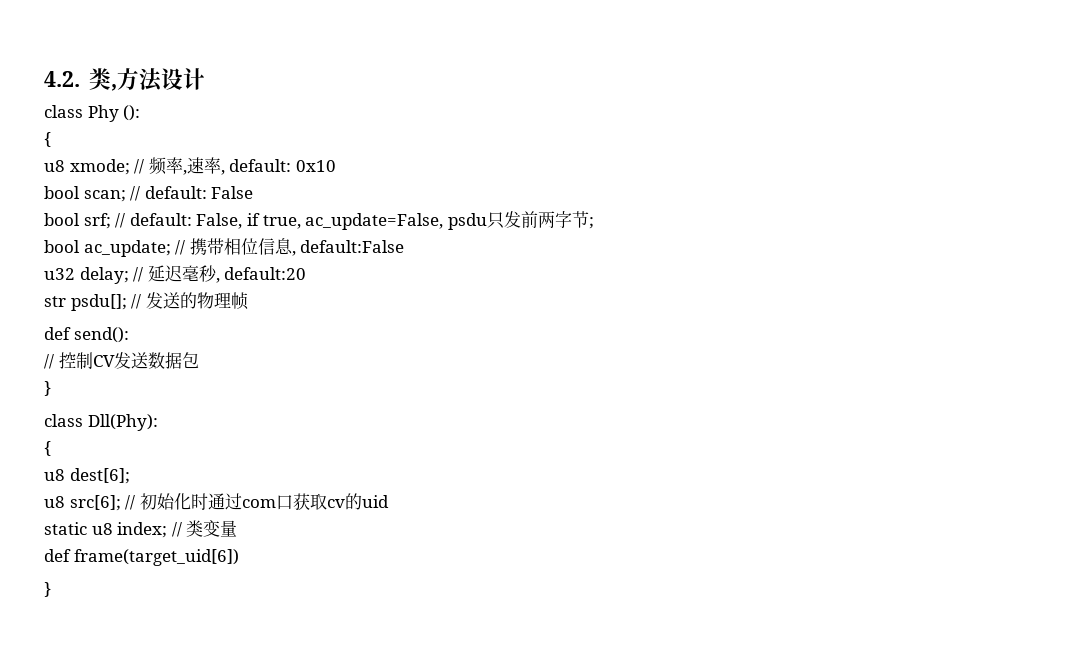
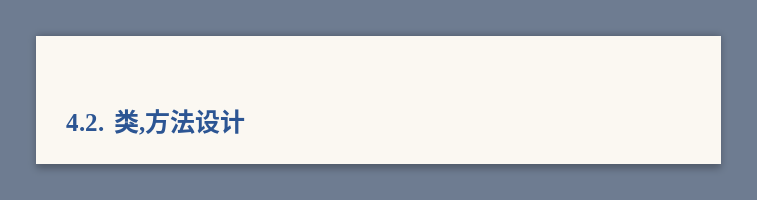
- class Phy ():
- {
- u8 xmode; // 频率,速率, default: 0x10
- bool scan; // default: False
- bool srf; // default: False, if true, ac_update=False, psdu只发前两字节;
- bool ac_update; // 携带相位信息, default:False
- u32 delay; // 延迟毫秒, default:20
- str psdu[]; // 发送的物理帧
- def send():
- // 控制CV发送数据包
- }
- class Dll(Phy):
- {
- u8 dest[6];
- u8 src[6]; // 初始化时通过com口获取cv的uid
- static u8 index; // 类变量
- def frame(target_uid[6])
- }

